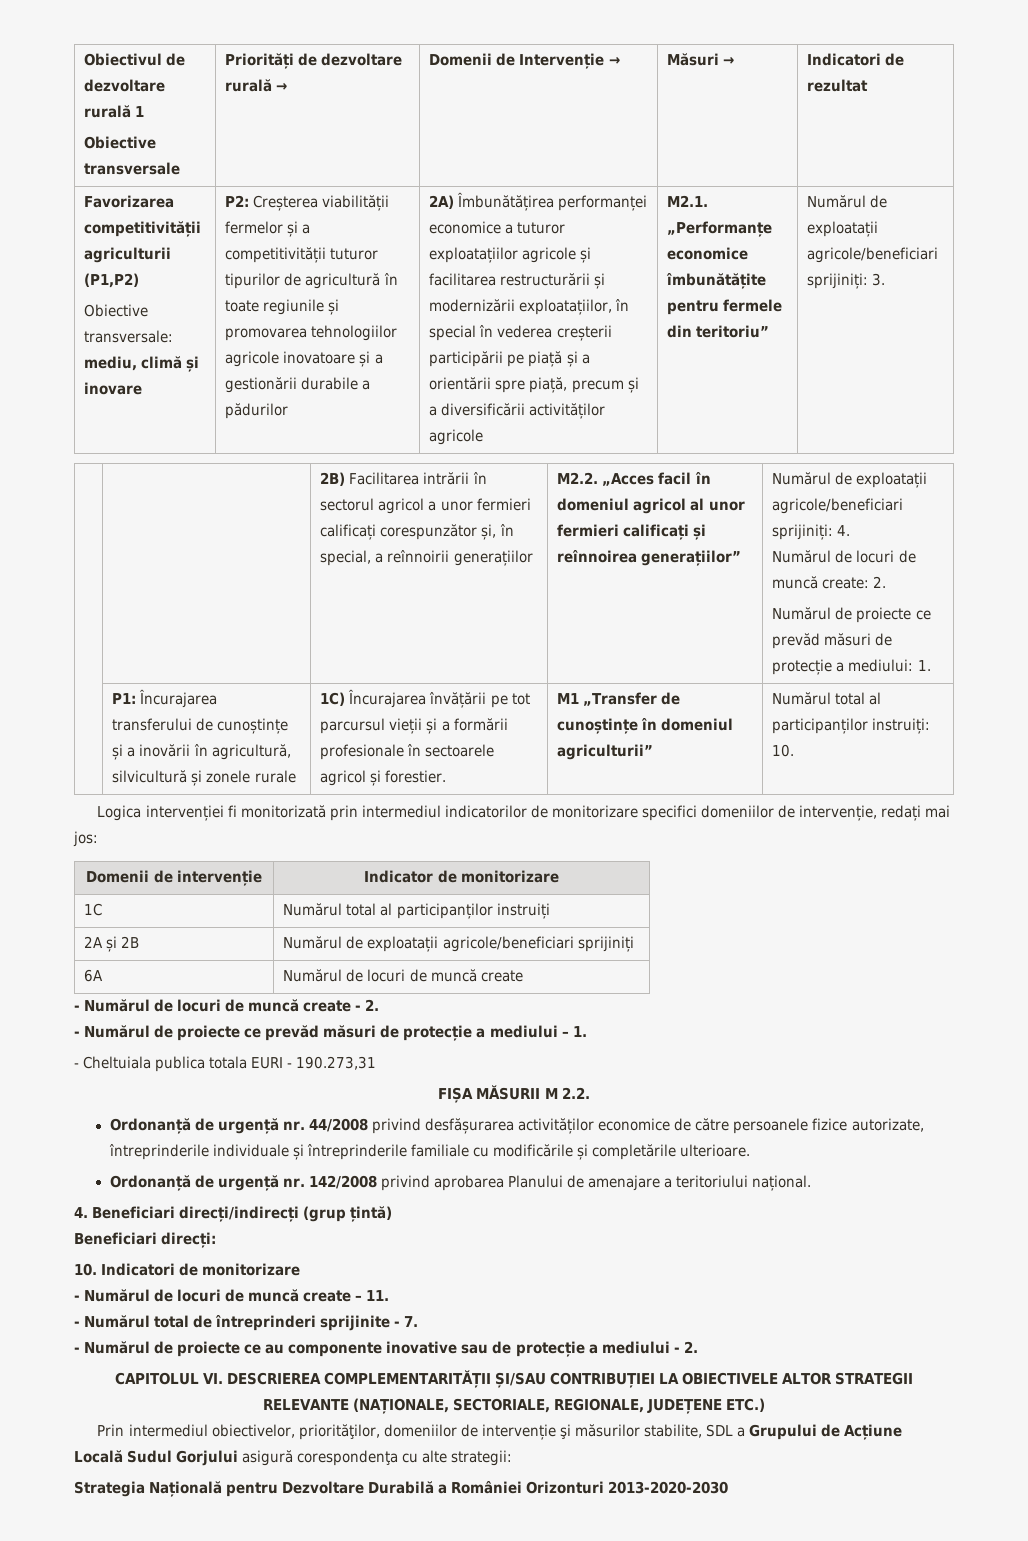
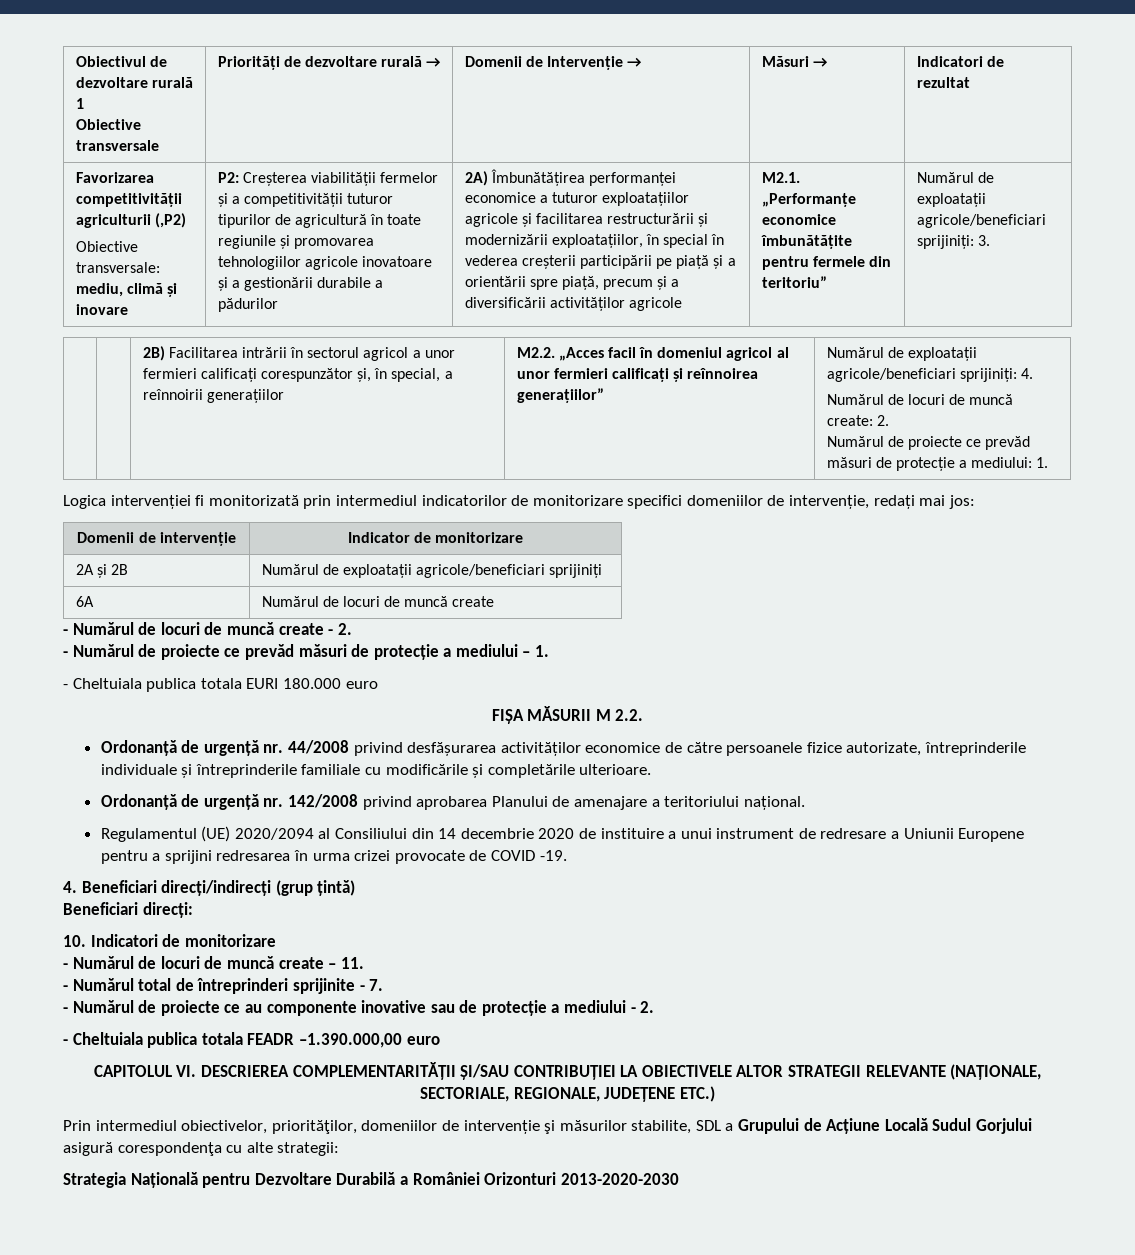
- Favorizarea competitivității agriculturii (P1,P2)
+ Favorizarea competitivității agriculturii (,P2)
- P1: Încurajarea transferului de cunoștințe și a inovării în agricultură, silvicultură și zonele rurale | 1C) Încurajarea învățării pe tot parcursul vieții și a formării profesionale în sectoarele agricol și forestier. | M1 „Transfer de cunoștințe în domeniul agriculturii” | Numărul total al participanților instruiți: 10.
- 1C | Numărul total al participanților instruiți
- - Cheltuiala publica totala EURI - 190.273,31
+ - Cheltuiala publica totala EURI 180.000 euro
+ Regulamentul (UE) 2020/2094 al Consiliului din 14 decembrie 2020 de instituire a unui instrument de redresare a Uniunii Europene pentru a sprijini redresarea în urma crizei provocate de COVID -19.
+ - Cheltuiala publica totala FEADR –1.390.000,00 euro

